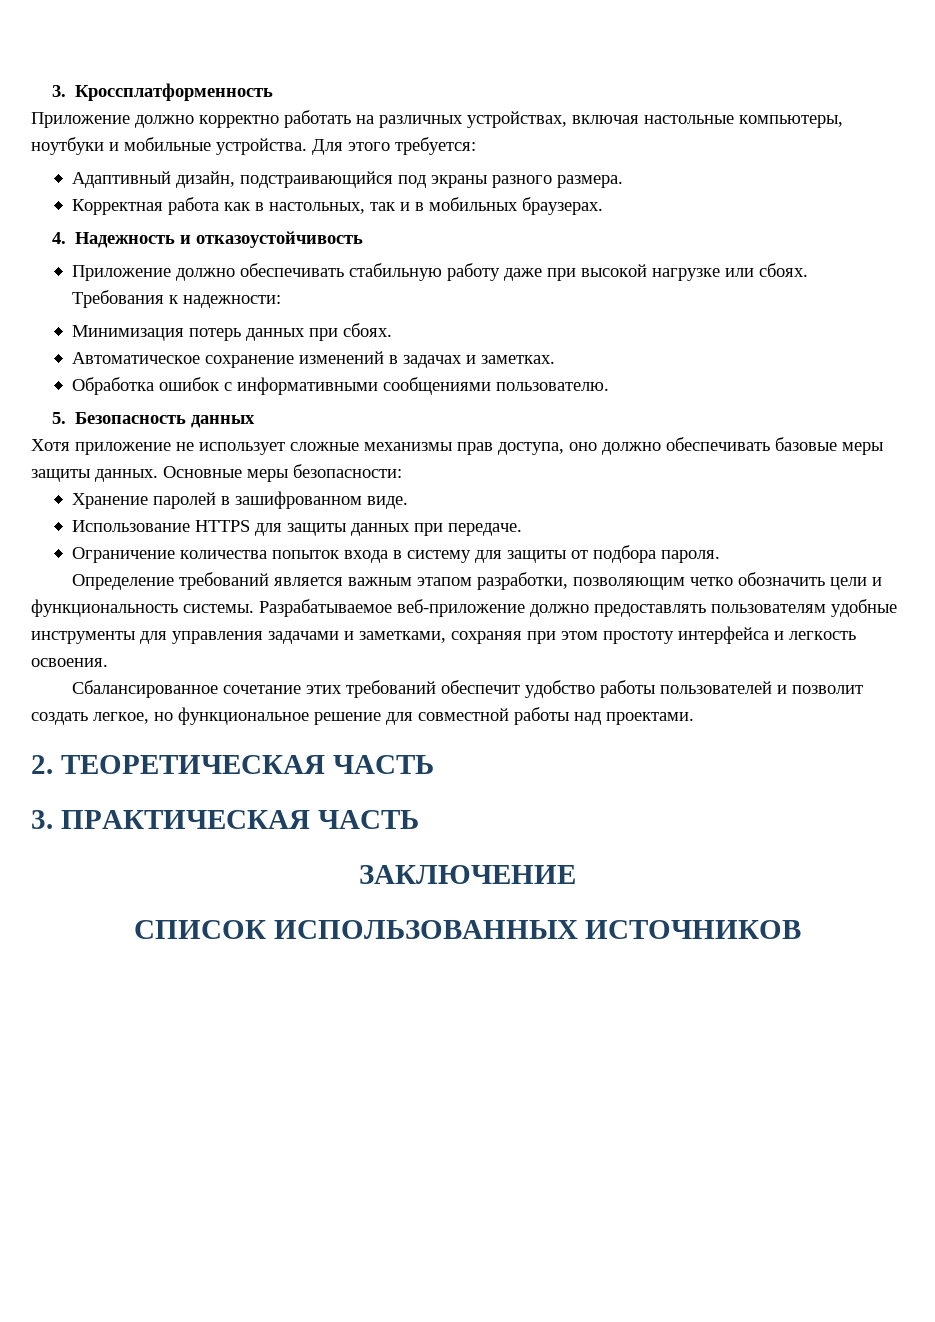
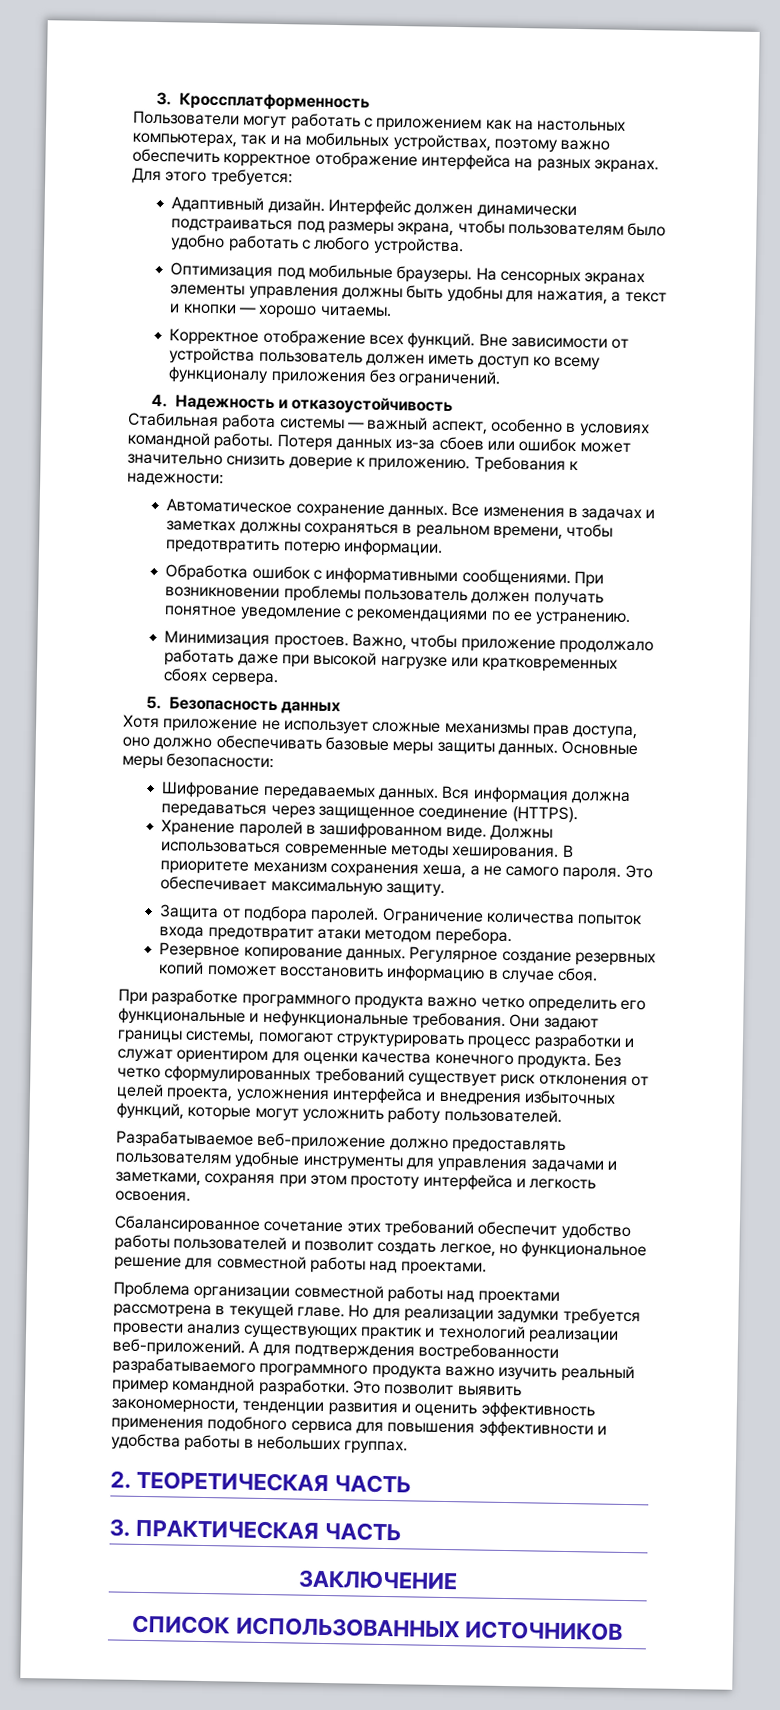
- Приложение должно корректно работать на различных устройствах, включая настольные компьютеры, ноутбуки и мобильные устройства. Для этого требуется:
- Адаптивный дизайн, подстраивающийся под экраны разного размера.
- Корректная работа как в настольных, так и в мобильных браузерах.
+ Пользователи могут работать с приложением как на настольных компьютерах, так и на мобильных устройствах, поэтому важно обеспечить корректное отображение интерфейса на разных экранах. Для этого требуется:
+ Адаптивный дизайн. Интерфейс должен динамически подстраиваться под размеры экрана, чтобы пользователям было удобно работать с любого устройства.
+ Оптимизация под мобильные браузеры. На сенсорных экранах элементы управления должны быть удобны для нажатия, а текст и кнопки — хорошо читаемы.
+ Корректное отображение всех функций. Вне зависимости от устройства пользователь должен иметь доступ ко всему функционалу приложения без ограничений.
  4. Надежность и отказоустойчивость
- Приложение должно обеспечивать стабильную работу даже при высокой нагрузке или сбоях. Требования к надежности:
- Минимизация потерь данных при сбоях.
- Автоматическое сохранение изменений в задачах и заметках.
- Обработка ошибок с информативными сообщениями пользователю.
+ Стабильная работа системы — важный аспект, особенно в условиях командной работы. Потеря данных из-за сбоев или ошибок может значительно снизить доверие к приложению. Требования к надежности:
+ Автоматическое сохранение данных. Все изменения в задачах и заметках должны сохраняться в реальном времени, чтобы предотвратить потерю информации.
+ Обработка ошибок с информативными сообщениями. При возникновении проблемы пользователь должен получать понятное уведомление с рекомендациями по ее устранению.
+ Минимизация простоев. Важно, чтобы приложение продолжало работать даже при высокой нагрузке или кратковременных сбоях сервера.
+ Шифрование передаваемых данных. Вся информация должна передаваться через защищенное соединение (HTTPS).
- Хранение паролей в зашифрованном виде.
- Использование HTTPS для защиты данных при передаче.
- Ограничение количества попыток входа в систему для защиты от подбора пароля.
- Определение требований является важным этапом разработки, позволяющим четко обозначить цели и функциональность системы. Разрабатываемое веб-приложение должно предоставлять пользователям удобные инструменты для управления задачами и заметками, сохраняя при этом простоту интерфейса и легкость освоения.
+ Хранение паролей в зашифрованном виде. Должны использоваться современные методы хеширования. В приоритете механизм сохранения хеша, а не самого пароля. Это обеспечивает максимальную защиту.
+ Защита от подбора паролей. Ограничение количества попыток входа предотвратит атаки методом перебора.
+ Резервное копирование данных. Регулярное создание резервных копий поможет восстановить информацию в случае сбоя.
+ При разработке программного продукта важно четко определить его функциональные и нефункциональные требования. Они задают границы системы, помогают структурировать процесс разработки и служат ориентиром для оценки качества конечного продукта. Без четко сформулированных требований существует риск отклонения от целей проекта, усложнения интерфейса и внедрения избыточных функций, которые могут усложнить работу пользователей.
+ Разрабатываемое веб-приложение должно предоставлять пользователям удобные инструменты для управления задачами и заметками, сохраняя при этом простоту интерфейса и легкость освоения.
+ Проблема организации совместной работы над проектами рассмотрена в текущей главе. Но для реализации задумки требуется провести анализ существующих практик и технологий реализации веб-приложений. А для подтверждения востребованности разрабатываемого программного продукта важно изучить реальный пример командной разработки. Это позволит выявить закономерности, тенденции развития и оценить эффективность применения подобного сервиса для повышения эффективности и удобства работы в небольших группах.

